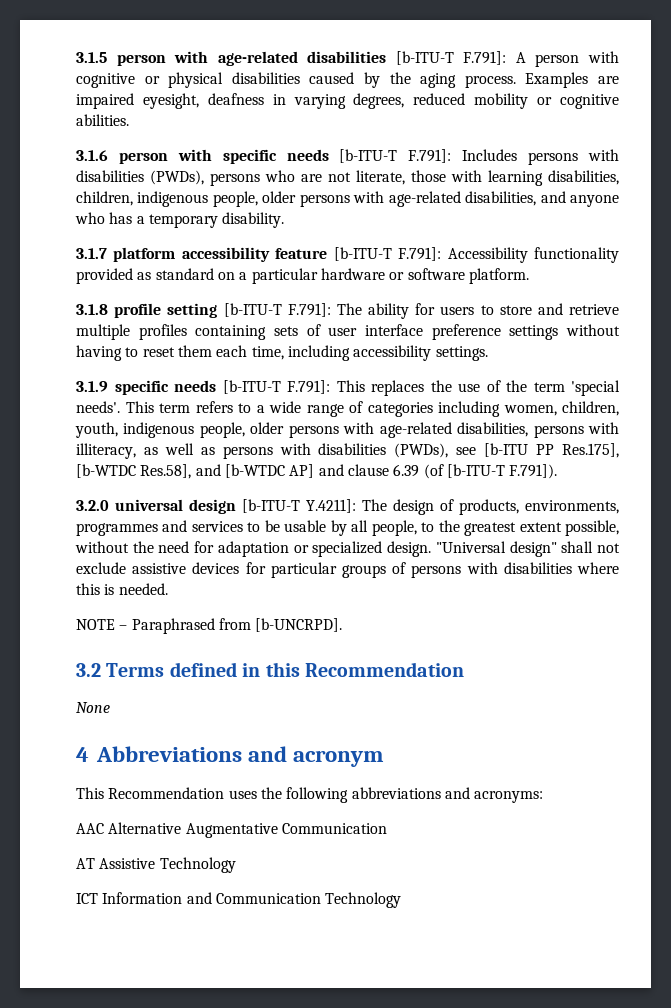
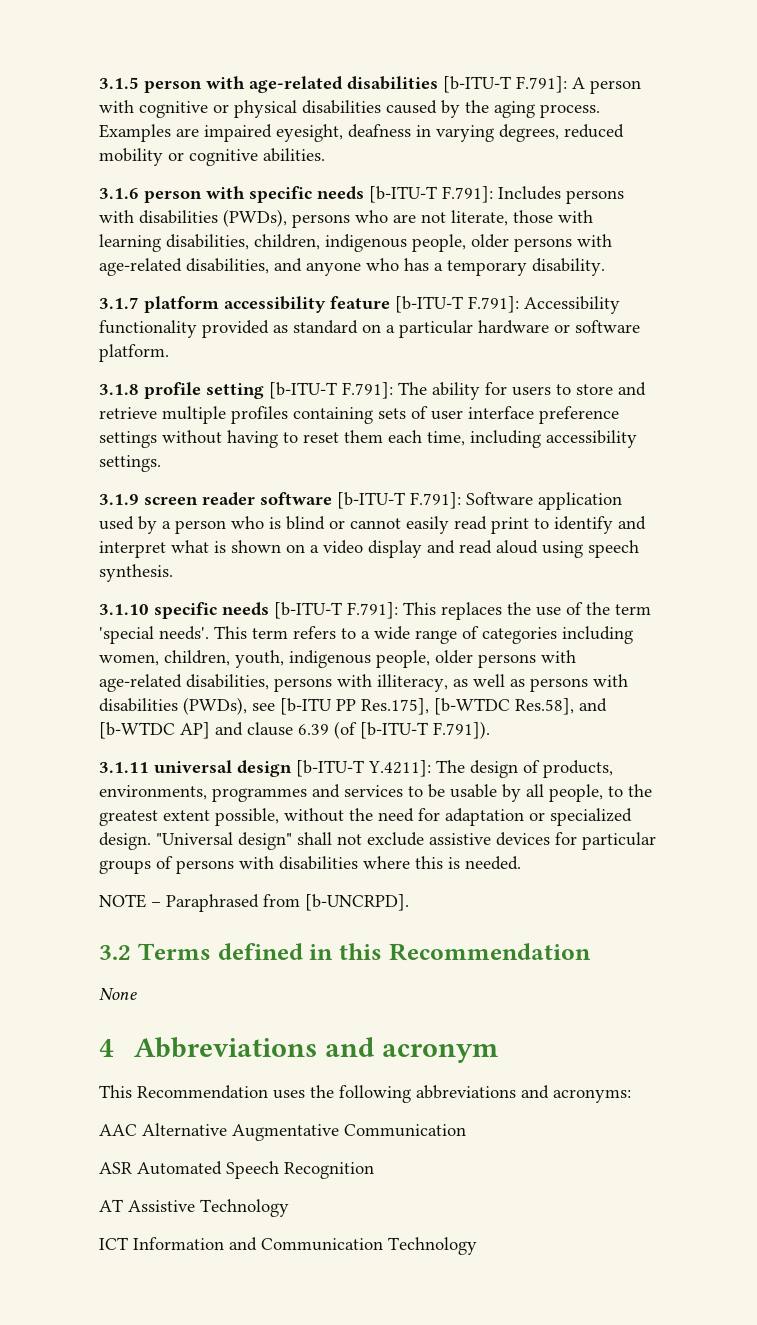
- 3.1.9 specific needs [b-ITU-T F.791]: This replaces the use of the term 'special needs'.
+ 3.1.9 screen reader software [b-ITU-T F.791]: Software application used by a person who is blind or cannot easily read print to identify and interpret what is shown on a video display and read aloud using speech synthesis.
+ 3.1.10 specific needs [b-ITU-T F.791]: This replaces the use of the term 'special needs'.
- 3.2.0 universal design [b-ITU-T Y.4211]: The design of products, environments, programmes and services to be usable by all people, to the greatest extent possible, without the need for adaptation or specialized design.
+ 3.1.11 universal design [b-ITU-T Y.4211]: The design of products, environments, programmes and services to be usable by all people, to the greatest extent possible, without the need for adaptation or specialized design.
+ ASR Automated Speech Recognition

